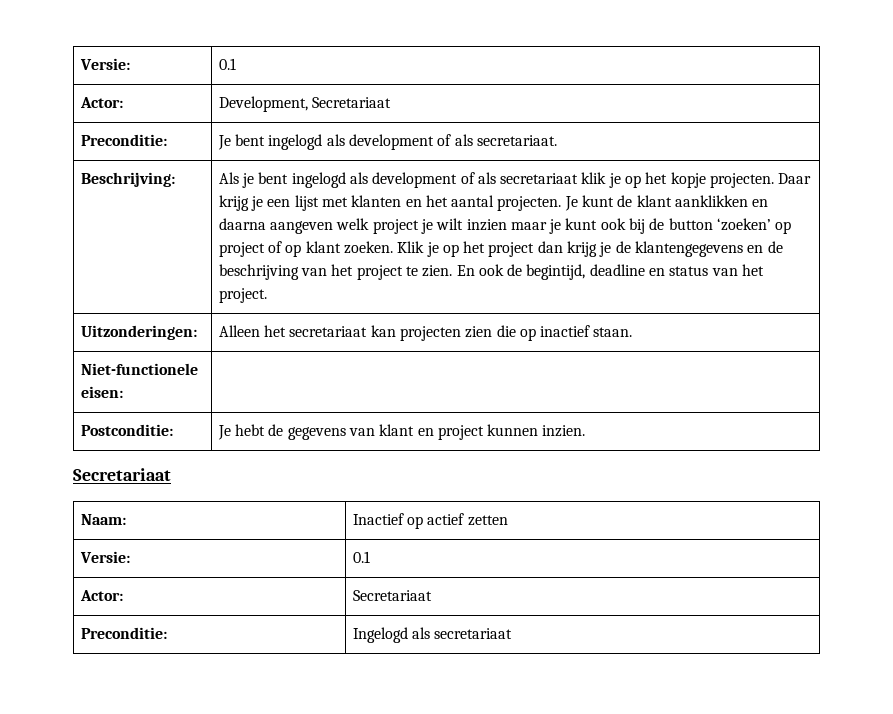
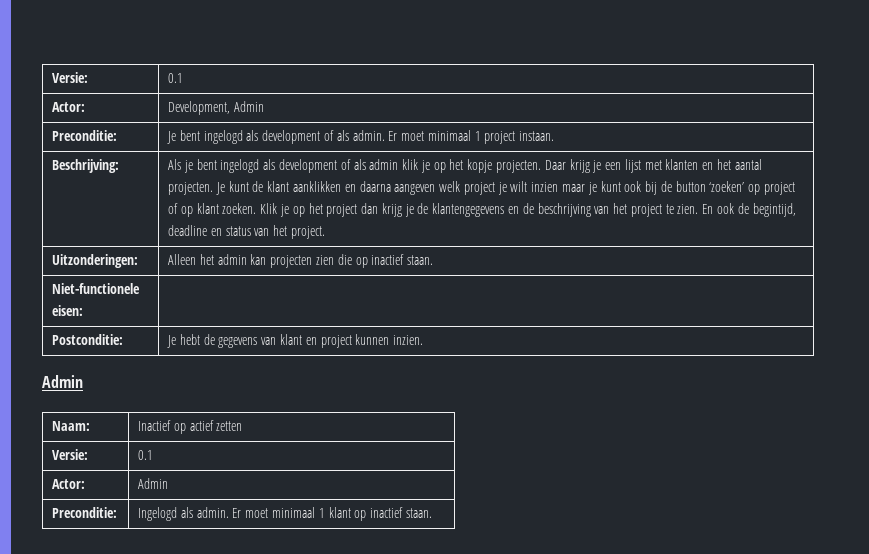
- Actor: | Development, Secretariaat
+ Actor: | Development, Admin
- Preconditie: | Je bent ingelogd als development of als secretariaat.
+ Preconditie: | Je bent ingelogd als development of als admin. Er moet minimaal 1 project instaan.
- Als je bent ingelogd als development of als secretariaat klik je op het kopje projecten.
+ Als je bent ingelogd als development of als admin klik je op het kopje projecten.
- Uitzonderingen: | Alleen het secretariaat kan projecten zien die op inactief staan.
+ Uitzonderingen: | Alleen het admin kan projecten zien die op inactief staan.
  Postconditie: | Je hebt de gegevens van klant en project kunnen inzien.
- Secretariaat
+ Admin
- Actor: | Secretariaat
+ Actor: | Admin
- Preconditie: | Ingelogd als secretariaat
+ Preconditie: | Ingelogd als admin. Er moet minimaal 1 klant op inactief staan.

